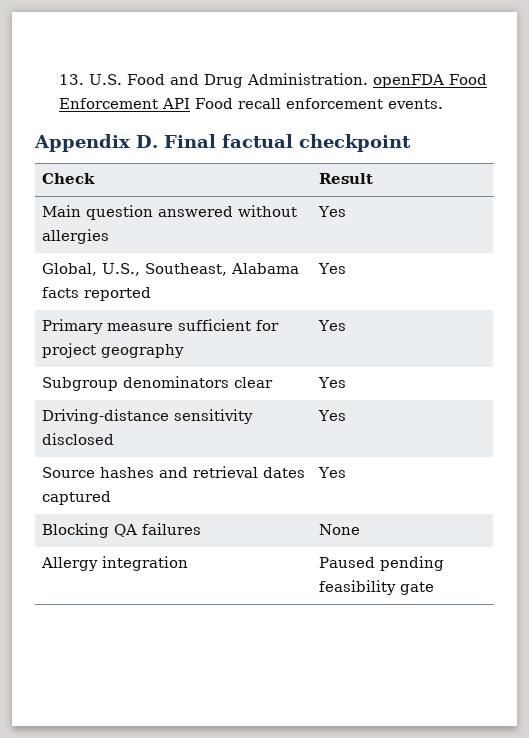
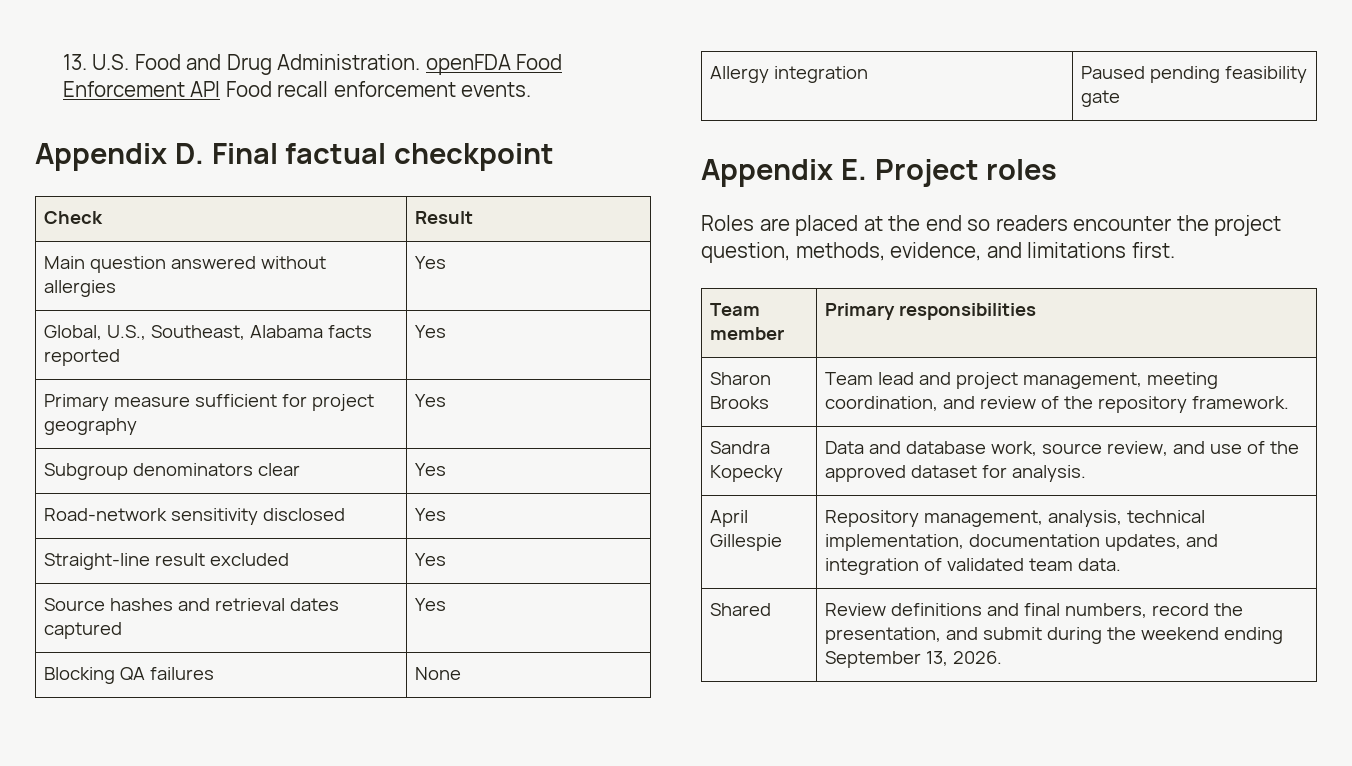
- Driving-distance sensitivity disclosed | Yes
+ Road-network sensitivity disclosed | Yes
+ Straight-line result excluded | Yes
+ Appendix E. Project roles
+ Roles are placed at the end so readers encounter the project question, methods, evidence, and limitations first.
+ Team member | Primary responsibilities
+ Sharon Brooks | Team lead and project management, meeting coordination, and review of the repository framework.
+ Sandra Kopecky | Data and database work, source review, and use of the approved dataset for analysis.
+ April Gillespie | Repository management, analysis, technical implementation, documentation updates, and integration of validated team data.
+ Shared | Review definitions and final numbers, record the presentation, and submit during the weekend ending September 13, 2026.

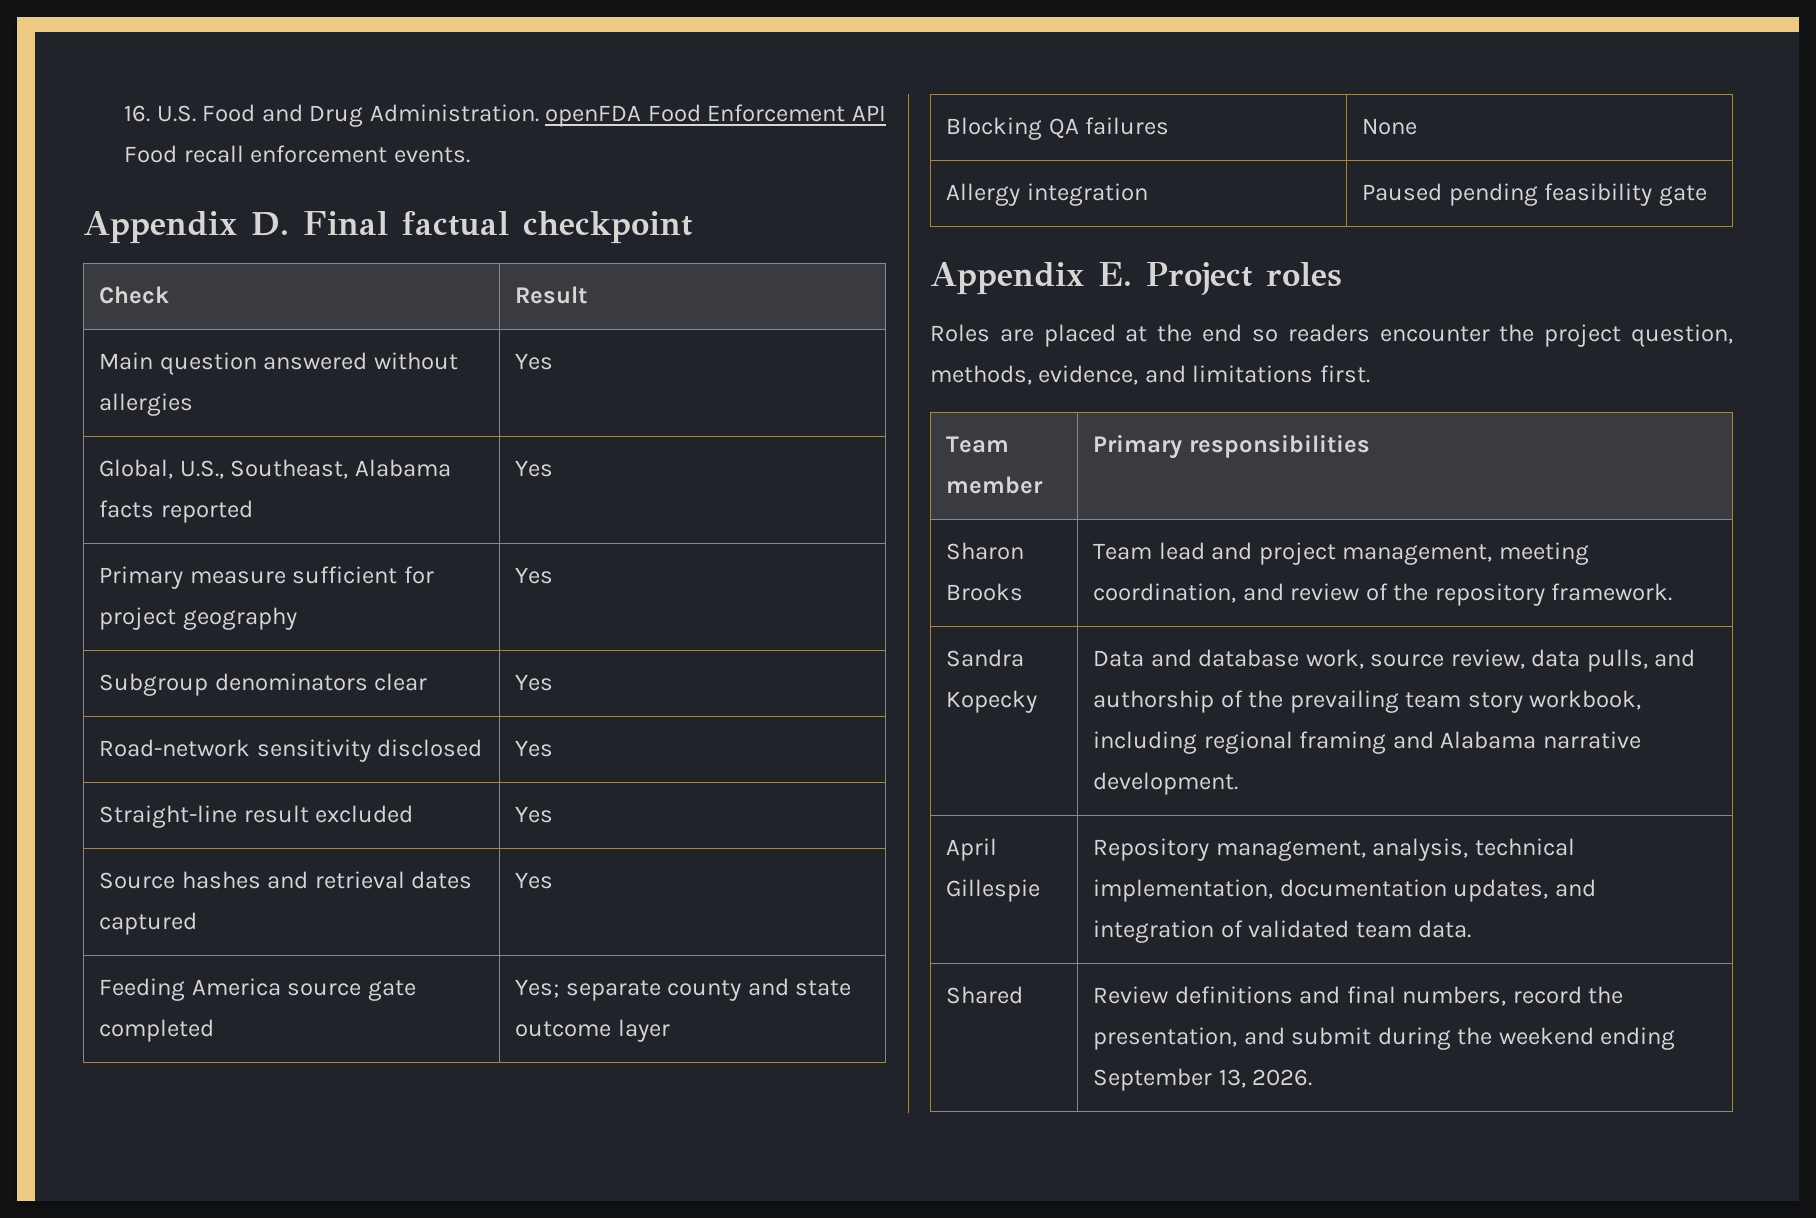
- 13. U.S. Food and Drug Administration. openFDA Food Enforcement API Food recall enforcement events.
+ 16. U.S. Food and Drug Administration. openFDA Food Enforcement API Food recall enforcement events.
+ Feeding America source gate completed | Yes; separate county and state outcome layer
- Sandra Kopecky | Data and database work, source review, and use of the approved dataset for analysis.
+ Sandra Kopecky | Data and database work, source review, data pulls, and authorship of the prevailing team story workbook, including regional framing and Alabama narrative development.

